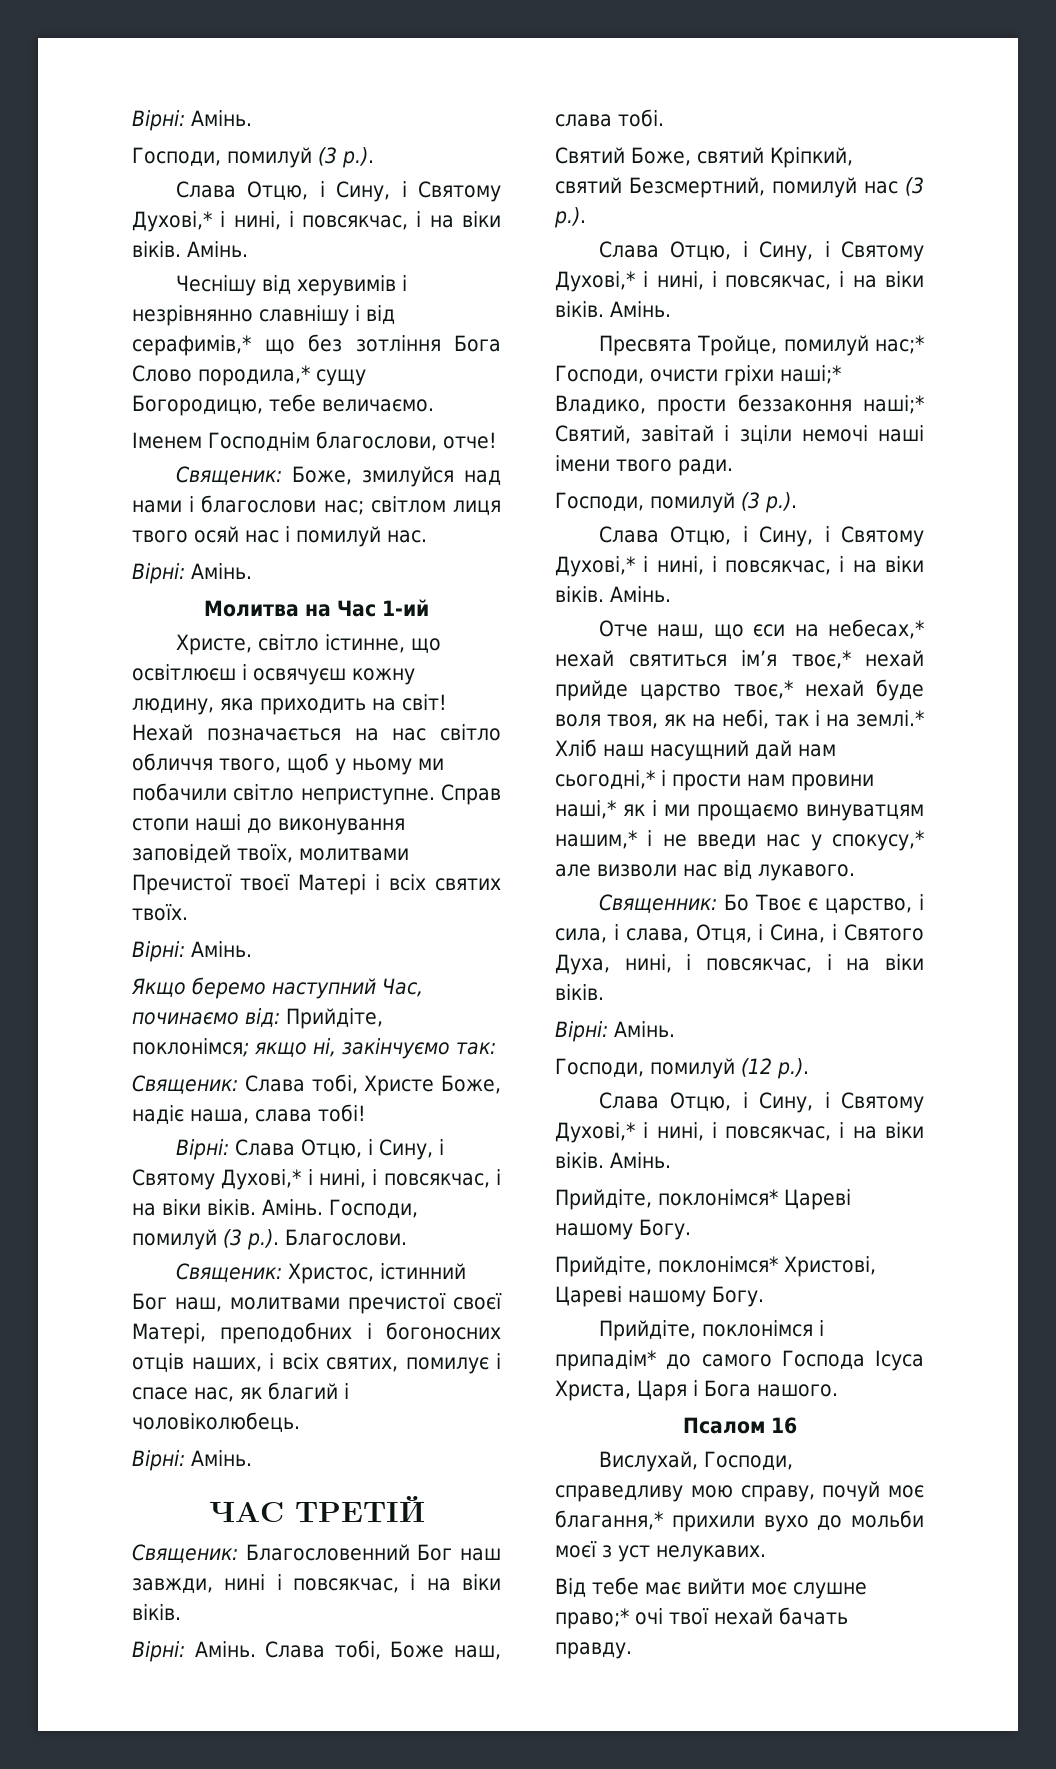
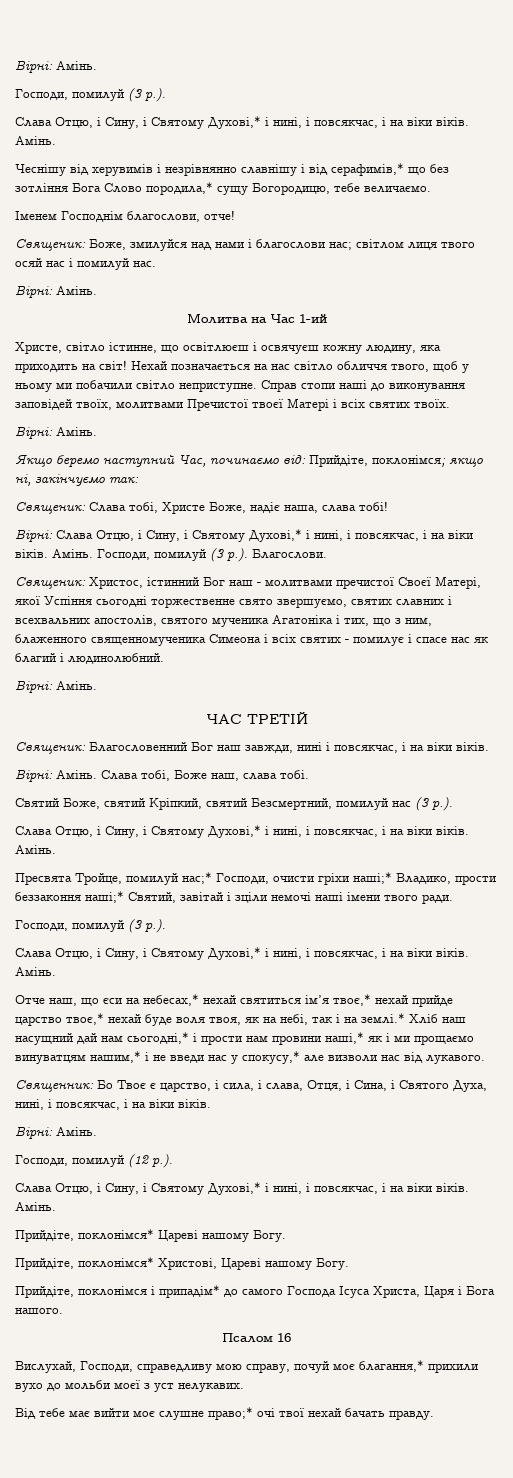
- Священик: Христос, істинний Бог наш, молитвами пречистої своєї Матері, преподобних і богоносних отців наших, і всіх святих, помилує і спасе нас, як благий і чоловіколюбець.
+ Священик: Христос, істинний Бог наш - молитвами пречистої Своєї Матері, якої Успіння сьогодні торжественне свято звершуємо, святих славних і всехвальних апостолів, святого мученика Агатоніка і тих, що з ним, блаженного священномученика Симеона і всіх святих - помилує і спасе нас як благий і людинолюбний.

